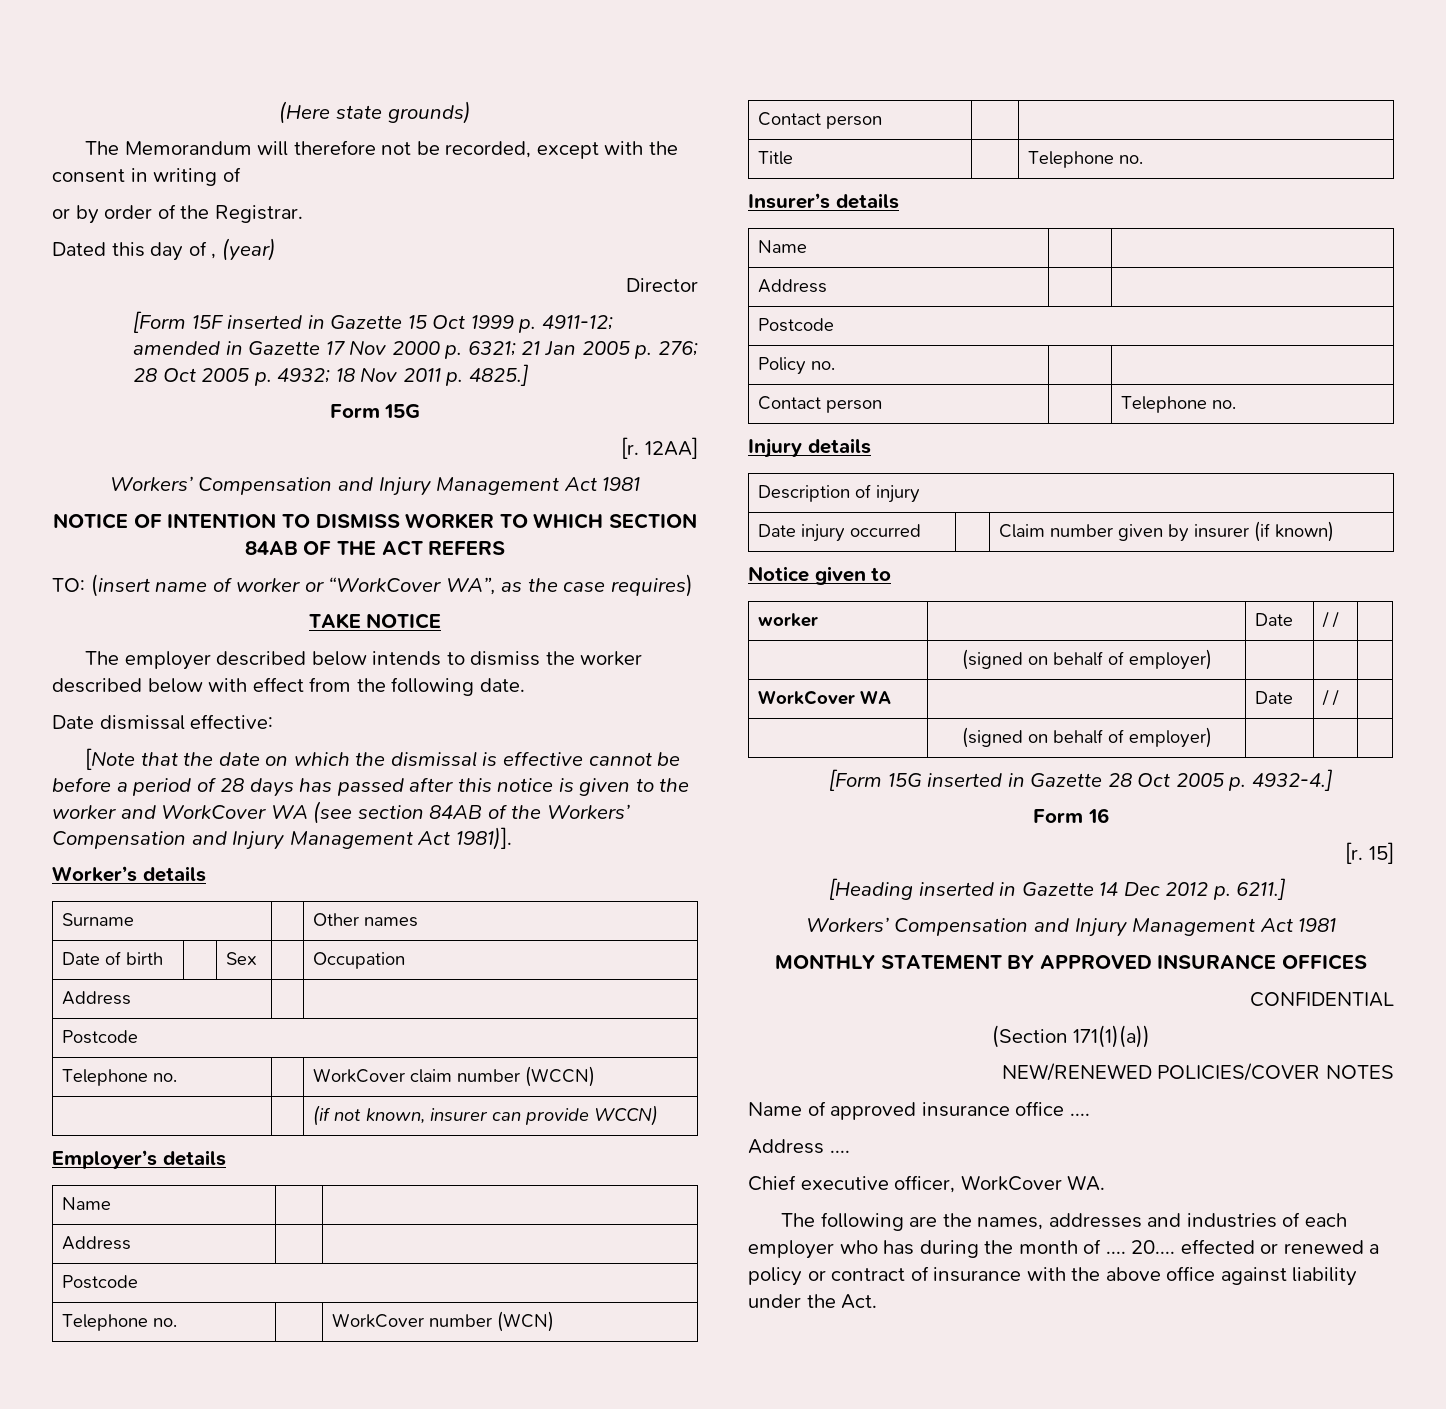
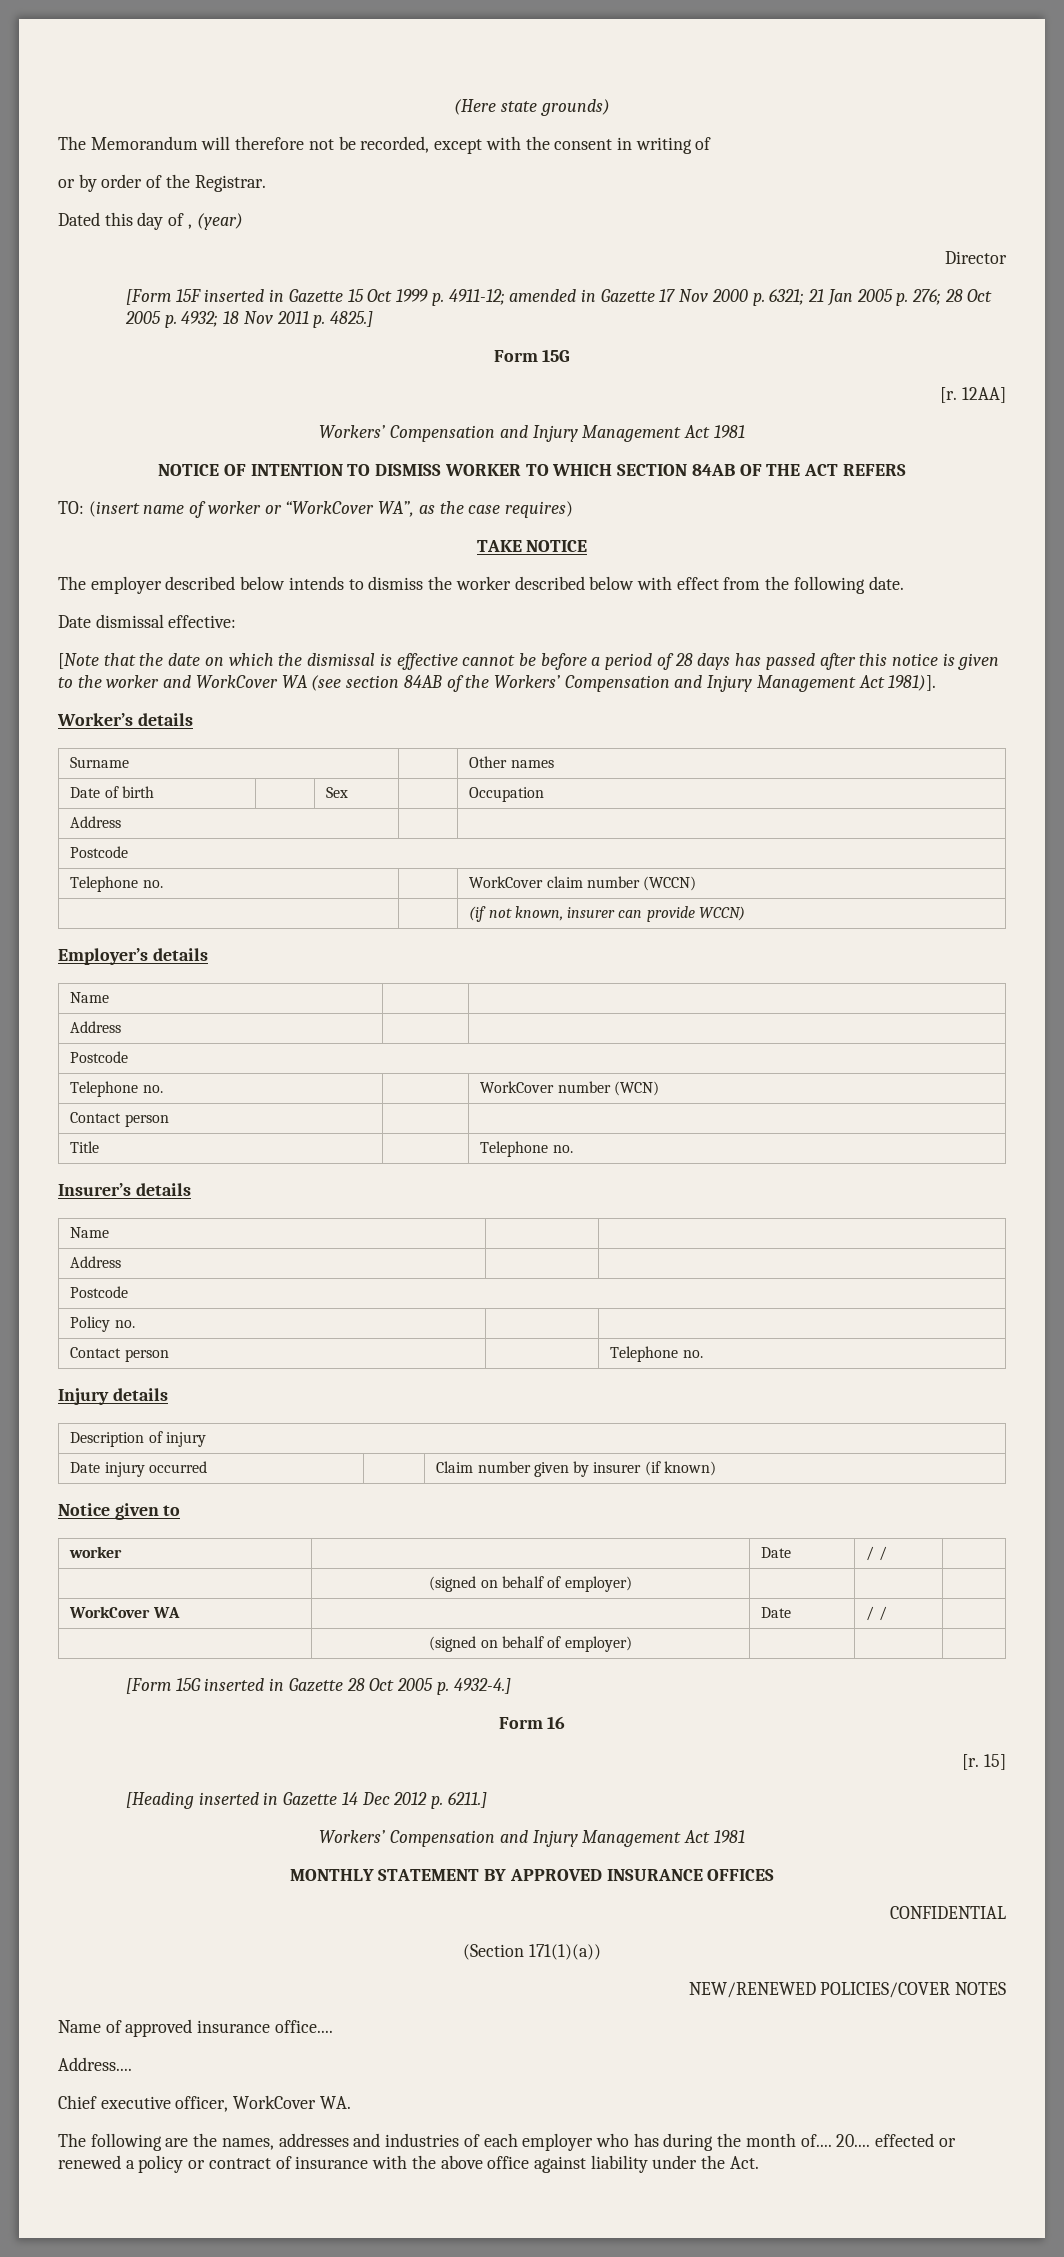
- Name of approved insurance office ....
- Address ....
+ Name of approved insurance office....
+ Address....
- The following are the names, addresses and industries of each employer who has during the month of ....
+ The following are the names, addresses and industries of each employer who has during the month of....

